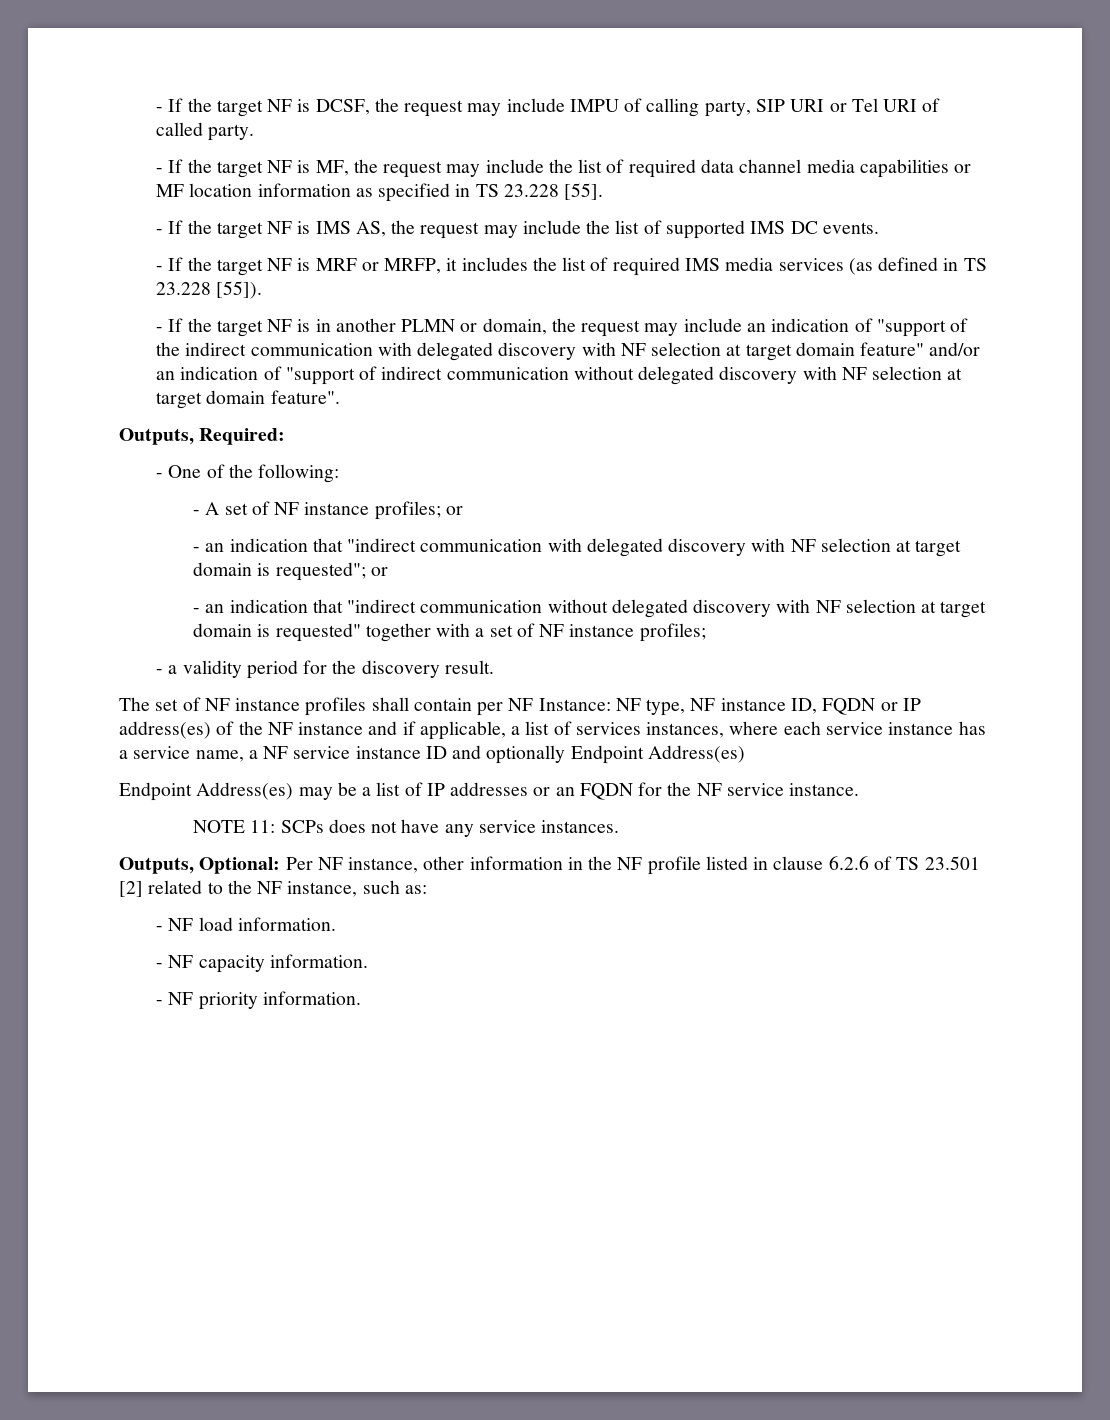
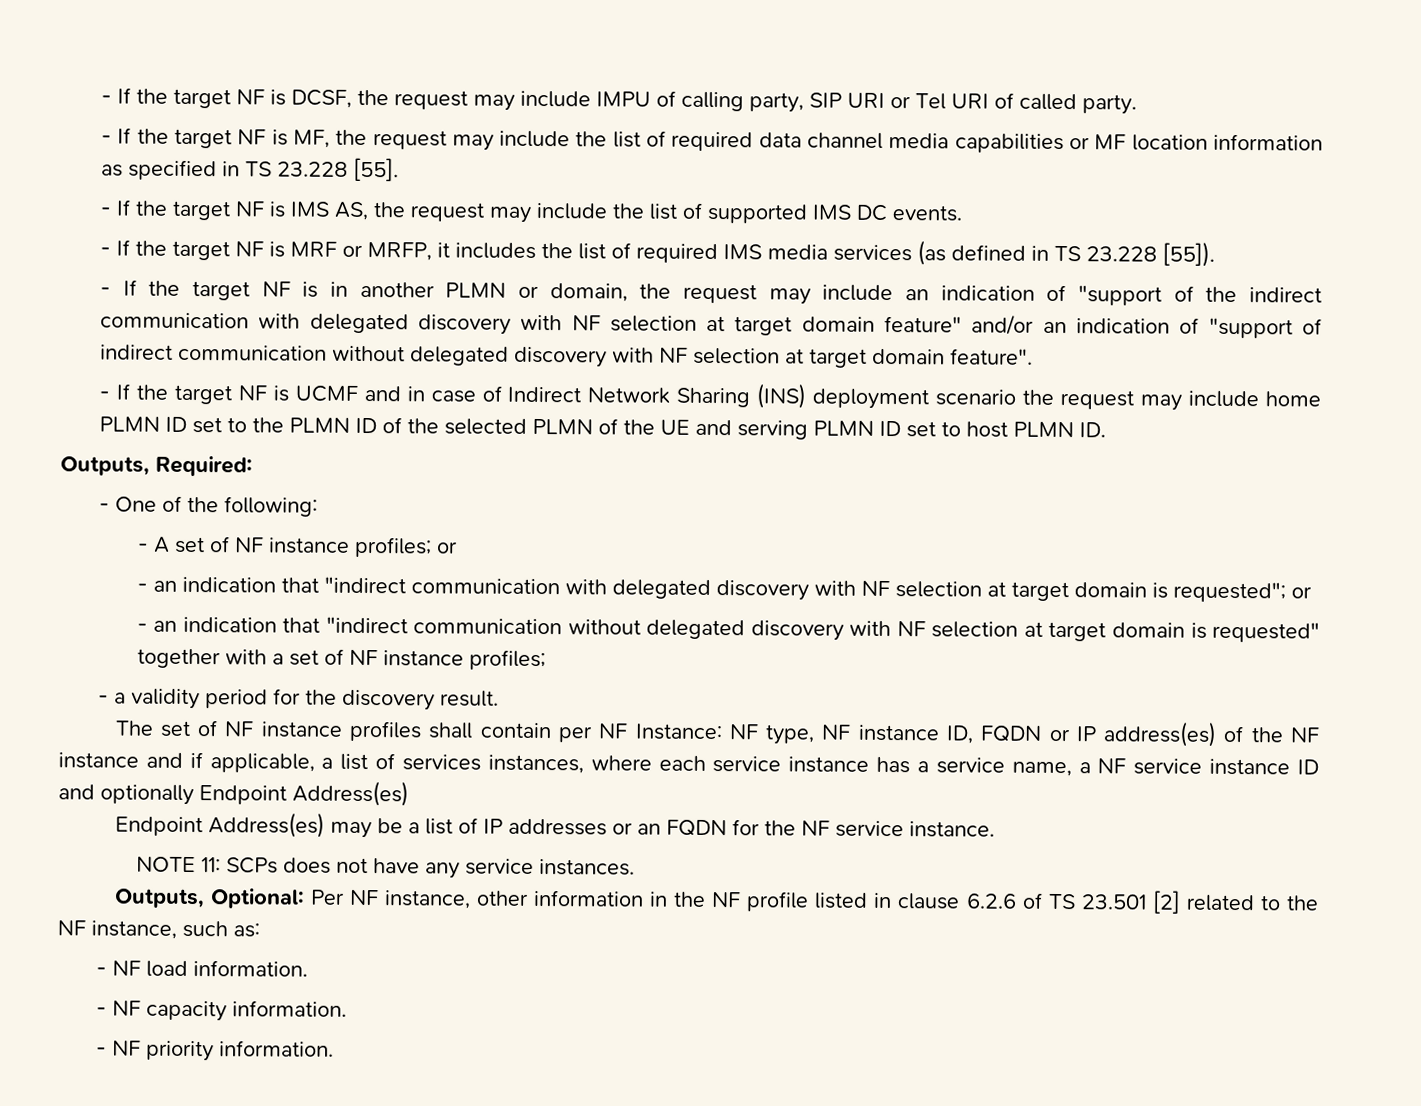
+ - If the target NF is UCMF and in case of Indirect Network Sharing (INS) deployment scenario the request may include home PLMN ID set to the PLMN ID of the selected PLMN of the UE and serving PLMN ID set to host PLMN ID.

